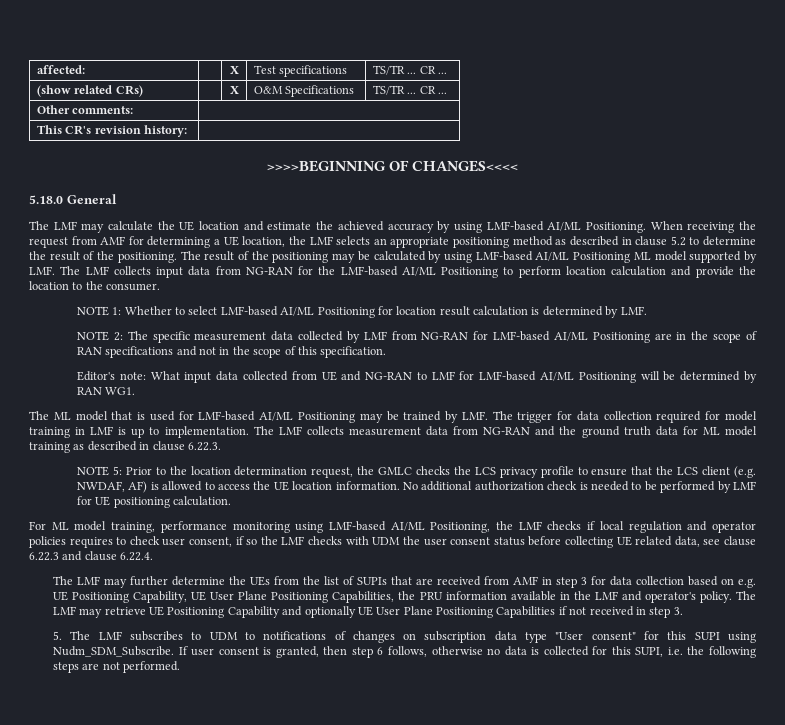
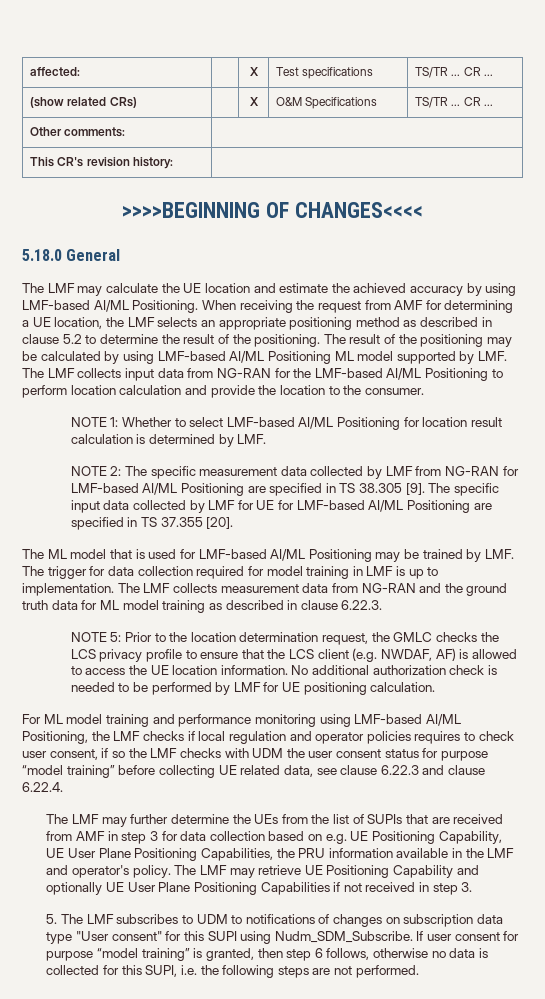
- NOTE 2: The specific measurement data collected by LMF from NG-RAN for LMF-based AI/ML Positioning are in the scope of RAN specifications and not in the scope of this specification.
- Editor's note: What input data collected from UE and NG-RAN to LMF for LMF-based AI/ML Positioning will be determined by RAN WG1.
+ NOTE 2: The specific measurement data collected by LMF from NG-RAN for LMF-based AI/ML Positioning are specified in TS 38.305 [9]. The specific input data collected by LMF for UE for LMF-based AI/ML Positioning are specified in TS 37.355 [20].
- For ML model training, performance monitoring using LMF-based AI/ML Positioning, the LMF checks if local regulation and operator policies requires to check user consent, if so the LMF checks with UDM the user consent status before collecting UE related data, see clause 6.22.3 and clause 6.22.4.
+ For ML model training and performance monitoring using LMF-based AI/ML Positioning, the LMF checks if local regulation and operator policies requires to check user consent, if so the LMF checks with UDM the user consent status for purpose “model training” before collecting UE related data, see clause 6.22.3 and clause 6.22.4.
- If user consent is granted, then step 6 follows, otherwise no data is collected for this SUPI, i.e. the following steps are not performed.
+ If user consent for purpose “model training” is granted, then step 6 follows, otherwise no data is collected for this SUPI, i.e. the following steps are not performed.

